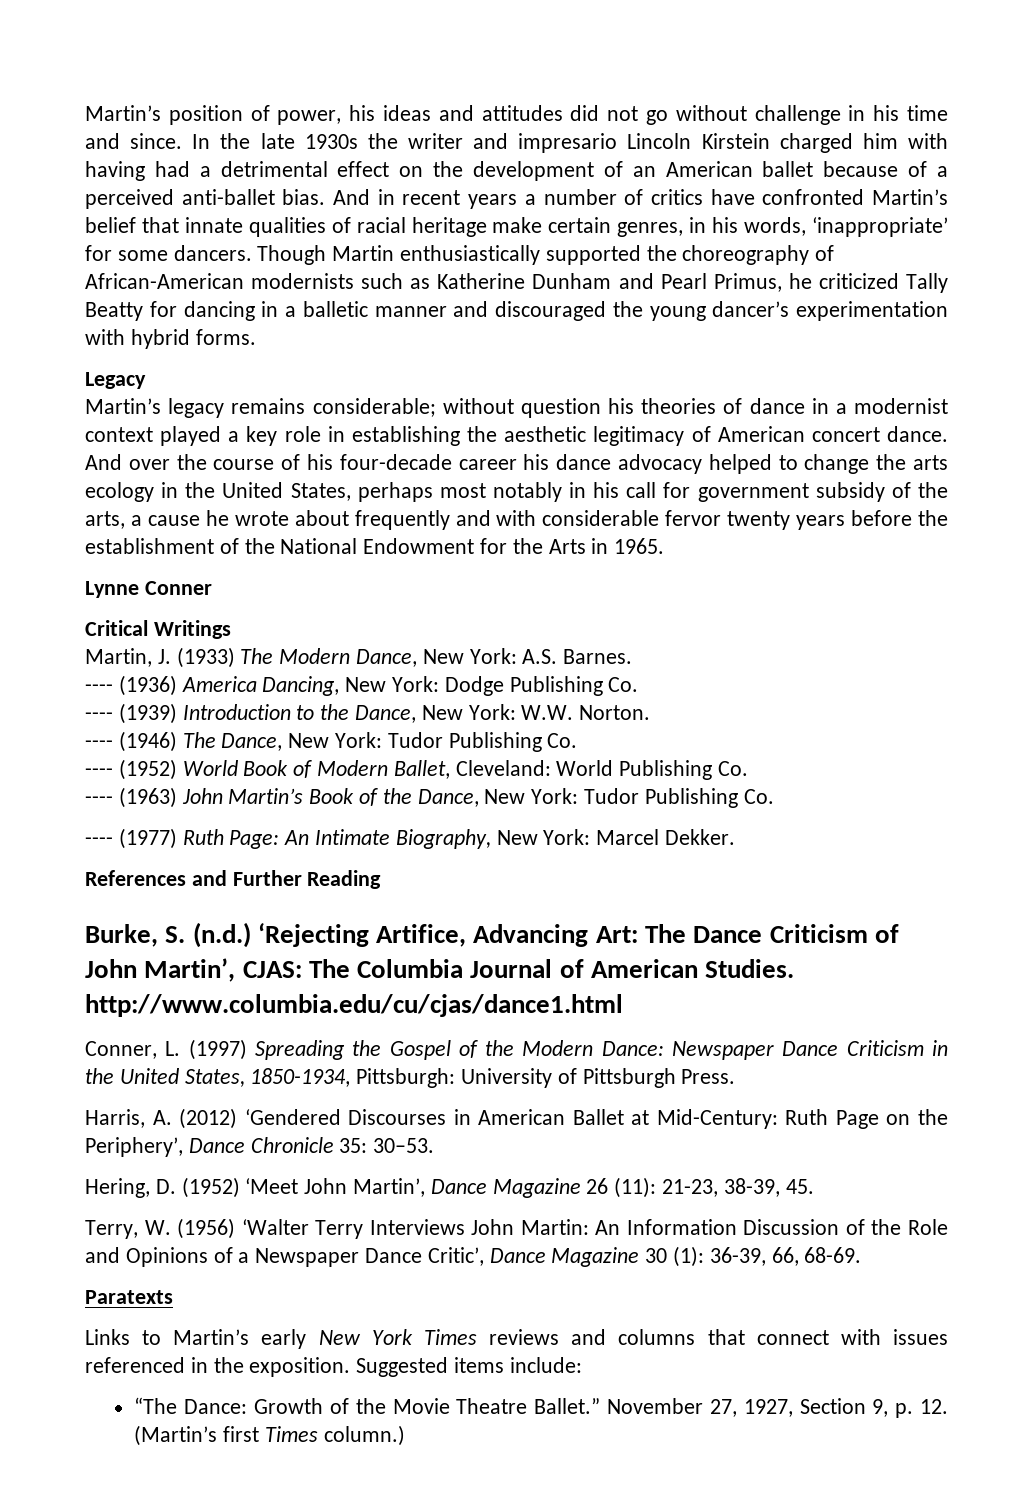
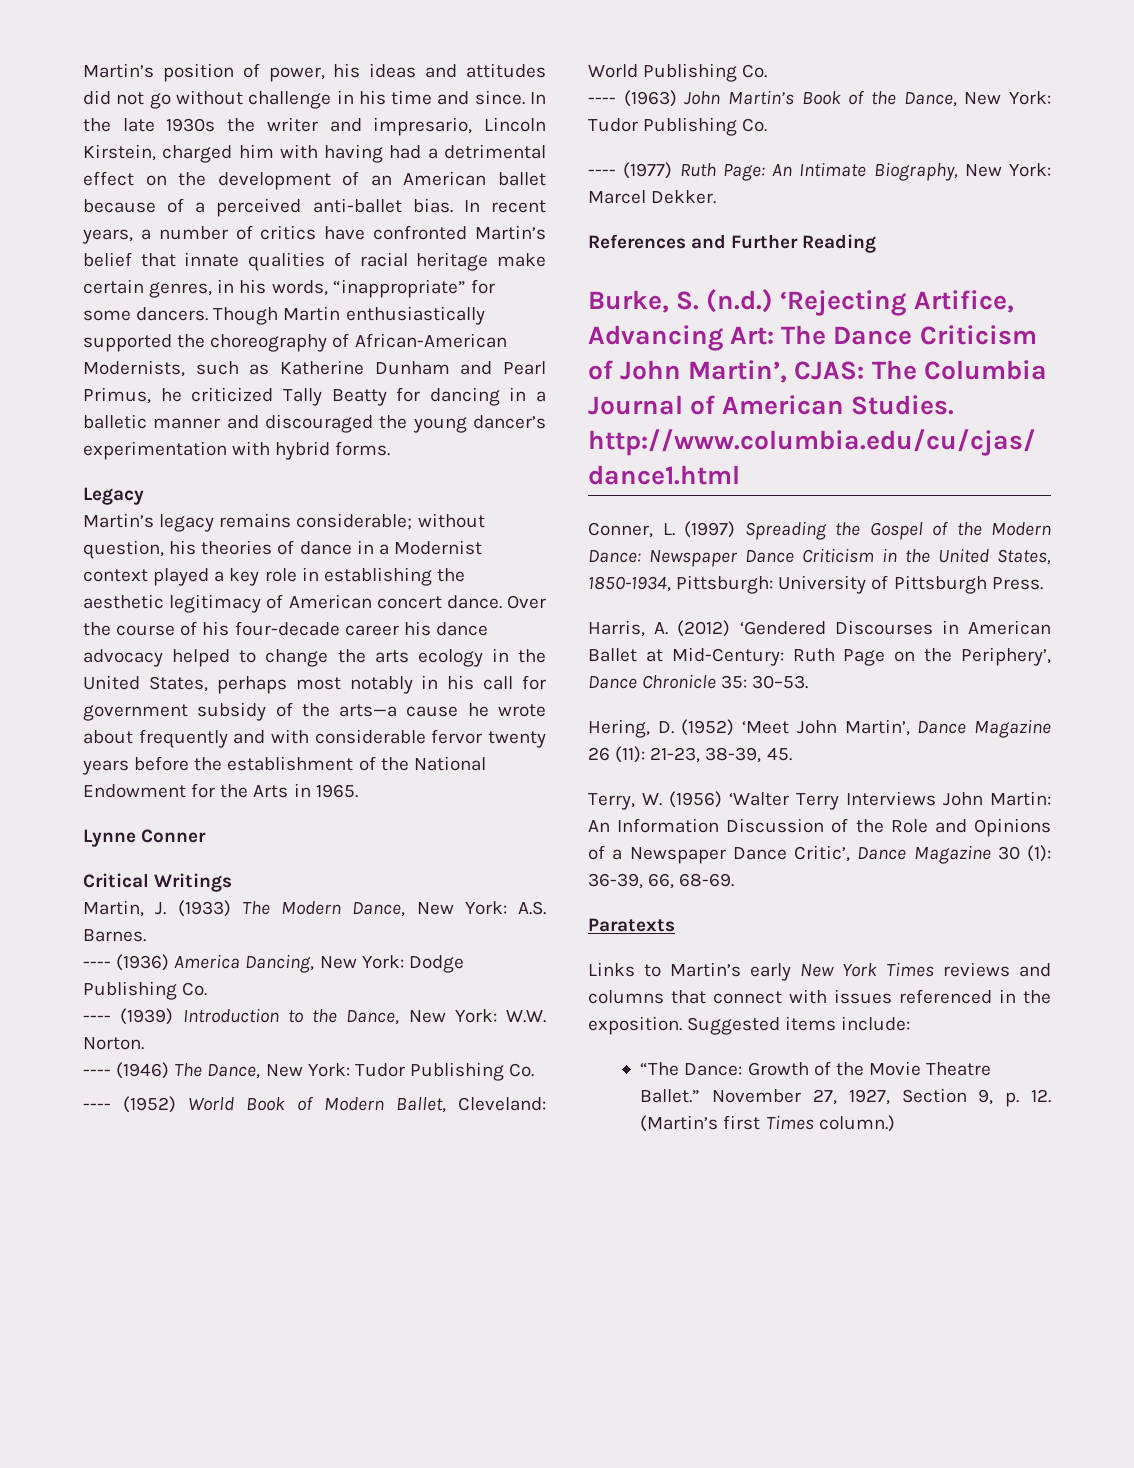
- In the late 1930s the writer and impresario Lincoln Kirstein charged him with having had a detrimental effect on the development of an American ballet because of a perceived anti-ballet bias.
+ In the late 1930s the writer and impresario, Lincoln Kirstein, charged him with having had a detrimental effect on the development of an American ballet because of a perceived anti-ballet bias.
- And in recent years a number of critics have confronted Martin’s belief that innate qualities of racial heritage make certain genres, in his words, ‘inappropriate’ for some dancers.
+ In recent years, a number of critics have confronted Martin’s belief that innate qualities of racial heritage make certain genres, in his words, “inappropriate” for some dancers.
- Though Martin enthusiastically supported the choreography of African-American modernists such as Katherine Dunham and Pearl Primus, he criticized Tally Beatty for dancing in a balletic manner and discouraged the young dancer’s experimentation with hybrid forms.
+ Though Martin enthusiastically supported the choreography of African-American Modernists, such as Katherine Dunham and Pearl Primus, he criticized Tally Beatty for dancing in a balletic manner and discouraged the young dancer’s experimentation with hybrid forms.
- Martin’s legacy remains considerable; without question his theories of dance in a modernist context played a key role in establishing the aesthetic legitimacy of American concert dance.
+ Martin’s legacy remains considerable; without question, his theories of dance in a Modernist context played a key role in establishing the aesthetic legitimacy of American concert dance.
- And over the course of his four-decade career his dance advocacy helped to change the arts ecology in the United States, perhaps most notably in his call for government subsidy of the arts, a cause he wrote about frequently and with considerable fervor twenty years before the establishment of the National Endowment for the Arts in 1965.
+ Over the course of his four-decade career his dance advocacy helped to change the arts ecology in the United States, perhaps most notably in his call for government subsidy of the arts—a cause he wrote about frequently and with considerable fervor twenty years before the establishment of the National Endowment for the Arts in 1965.

